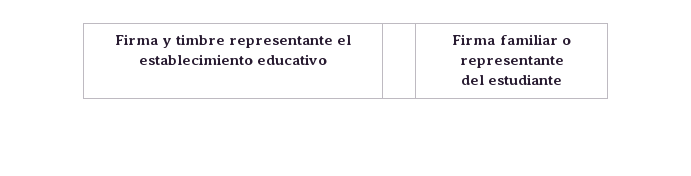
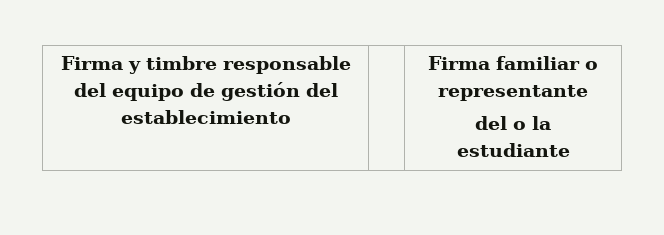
- Firma y timbre representante el establecimiento educativo | | Firma familiar o representante
- del estudiante
+ Firma y timbre responsable del equipo de gestión del establecimiento | | Firma familiar o representante
+ del o la estudiante

